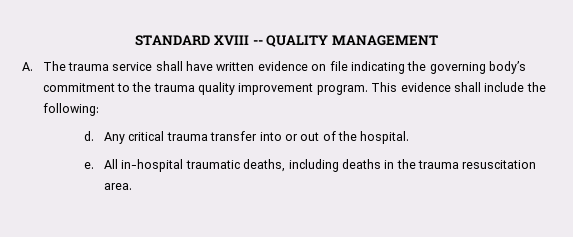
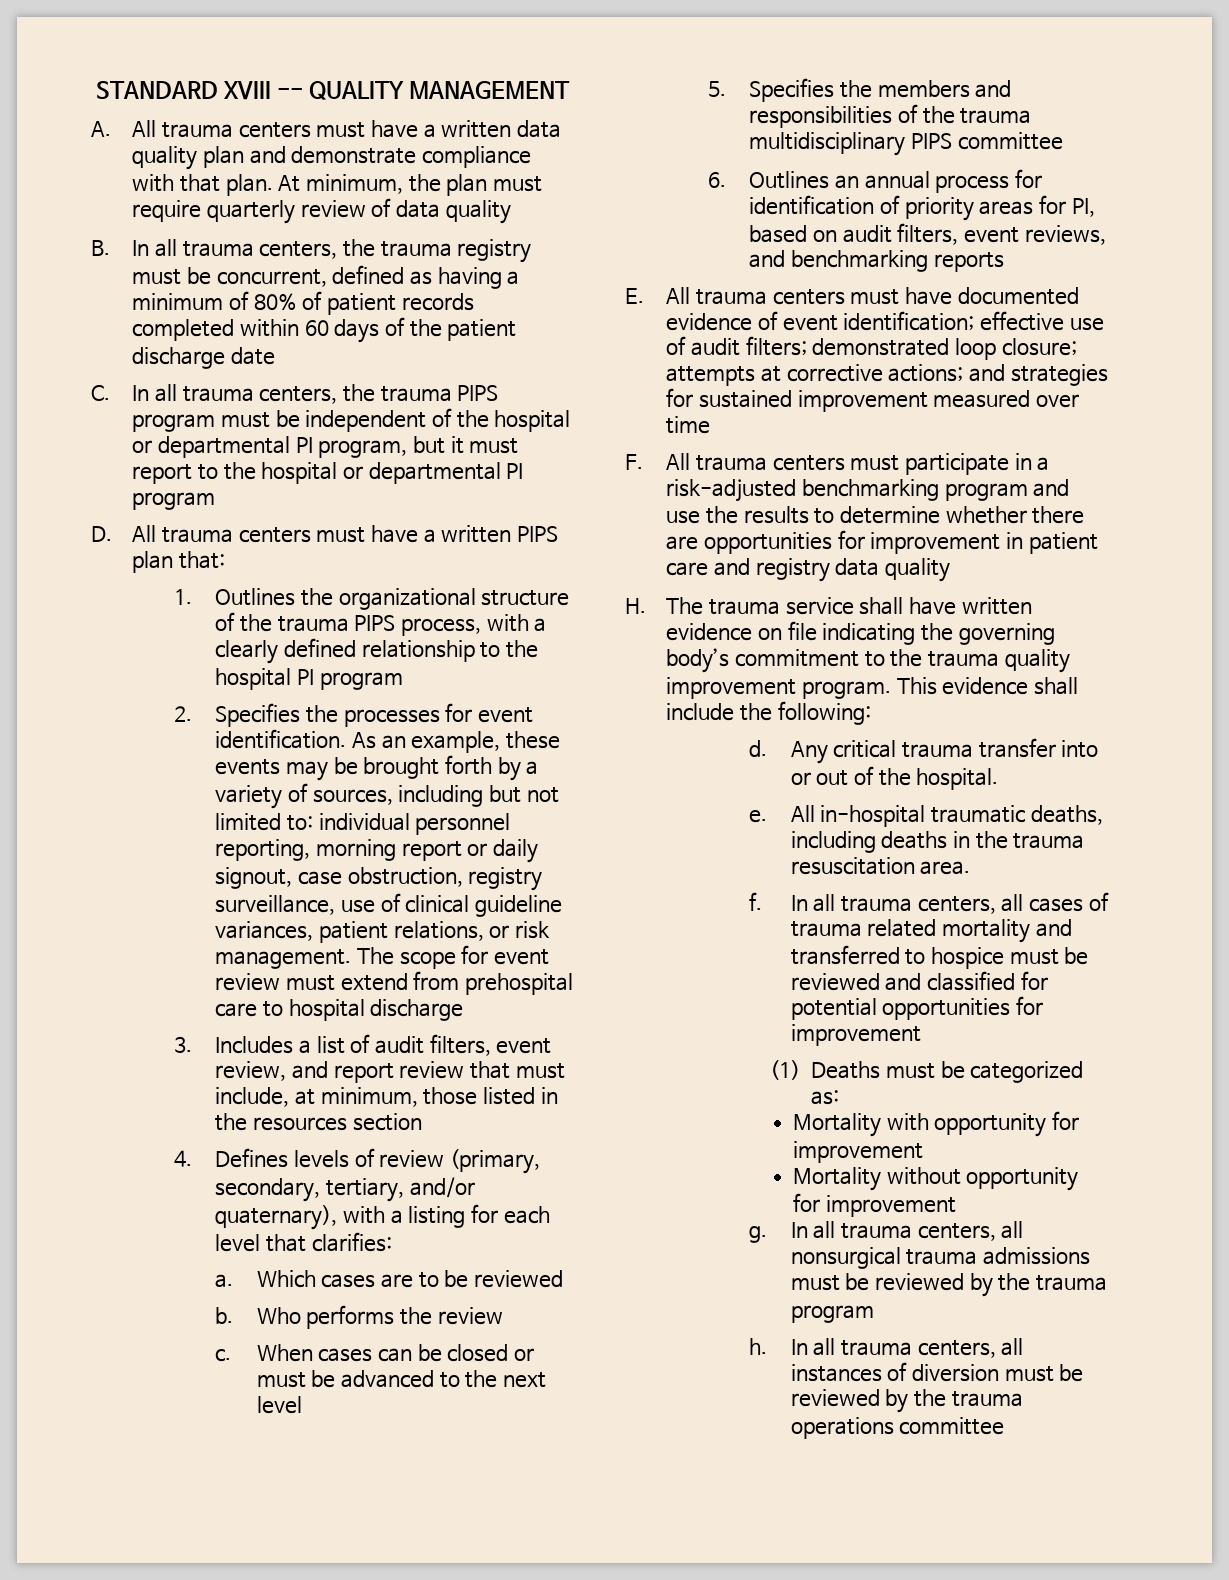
- A. The trauma service shall have written evidence on file indicating the governing body’s commitment to the trauma quality improvement program.
+ A. All trauma centers must have a written data quality plan and demonstrate compliance with that plan. At minimum, the plan must require quarterly review of data quality
+ B. In all trauma centers, the trauma registry must be concurrent, defined as having a minimum of 80% of patient records completed within 60 days of the patient discharge date
+ C. In all trauma centers, the trauma PIPS program must be independent of the hospital or departmental PI program, but it must report to the hospital or departmental PI program
+ D. All trauma centers must have a written PIPS plan that:
+ 1. Outlines the organizational structure of the trauma PIPS process, with a clearly defined relationship to the hospital PI program
+ 2. Specifies the processes for event identification. As an example, these events may be brought forth by a variety of sources, including but not limited to: individual personnel reporting, morning report or daily signout, case obstruction, registry surveillance, use of clinical guideline variances, patient relations, or risk management. The scope for event review must extend from prehospital care to hospital discharge
+ 3. Includes a list of audit filters, event review, and report review that must include, at minimum, those listed in the resources section
+ 4. Defines levels of review (primary, secondary, tertiary, and/or quaternary), with a listing for each level that clarifies:
+ a. Which cases are to be reviewed
+ b. Who performs the review
+ c. When cases can be closed or must be advanced to the next level
+ 5. Specifies the members and responsibilities of the trauma multidisciplinary PIPS committee
+ 6. Outlines an annual process for identification of priority areas for PI, based on audit filters, event reviews, and benchmarking reports
+ E. All trauma centers must have documented evidence of event identification; effective use of audit filters; demonstrated loop closure; attempts at corrective actions; and strategies for sustained improvement measured over time
+ F. All trauma centers must participate in a risk-adjusted benchmarking program and use the results to determine whether there are opportunities for improvement in patient care and registry data quality
+ H. The trauma service shall have written evidence on file indicating the governing body’s commitment to the trauma quality improvement program.
+ f. In all trauma centers, all cases of trauma related mortality and transferred to hospice must be reviewed and classified for potential opportunities for improvement
+ (1) Deaths must be categorized as:
+ Mortality with opportunity for improvement
+ Mortality without opportunity for improvement
+ g. In all trauma centers, all nonsurgical trauma admissions must be reviewed by the trauma program
+ h. In all trauma centers, all instances of diversion must be reviewed by the trauma operations committee

